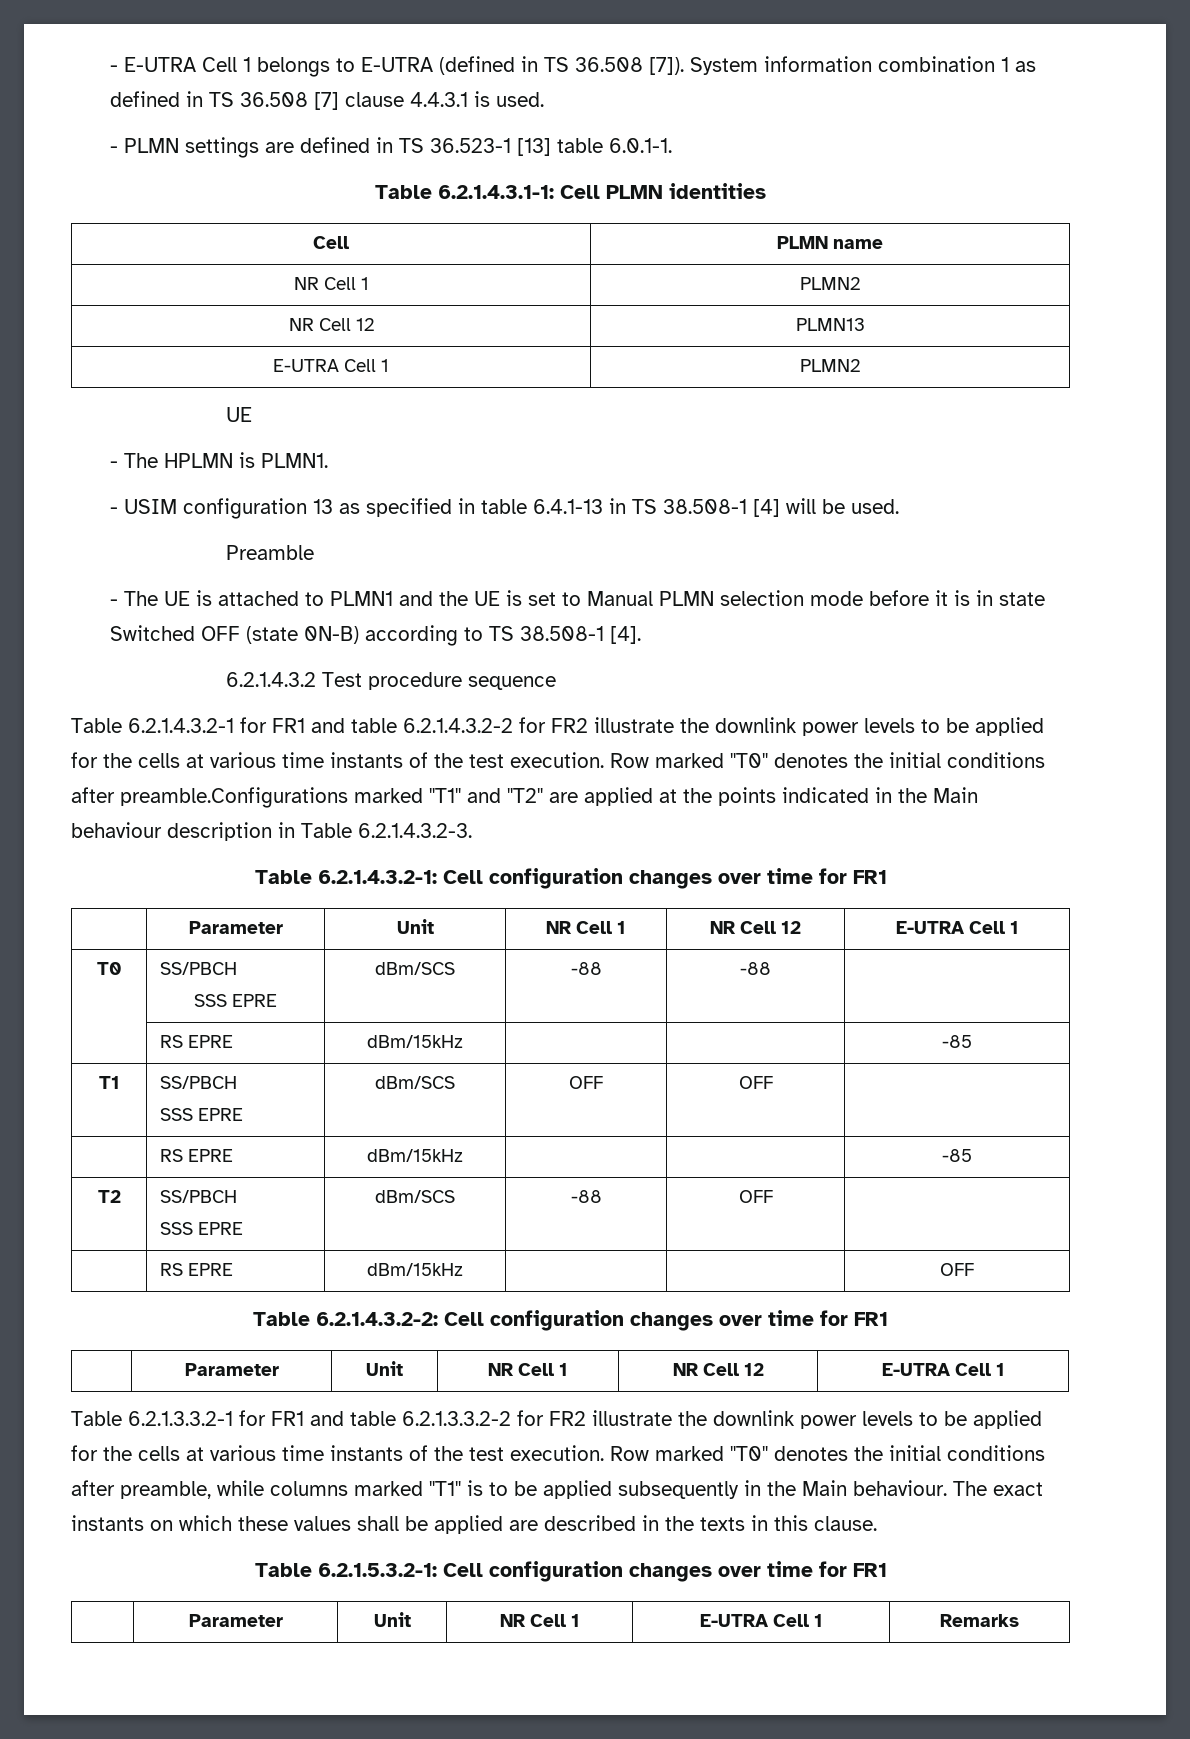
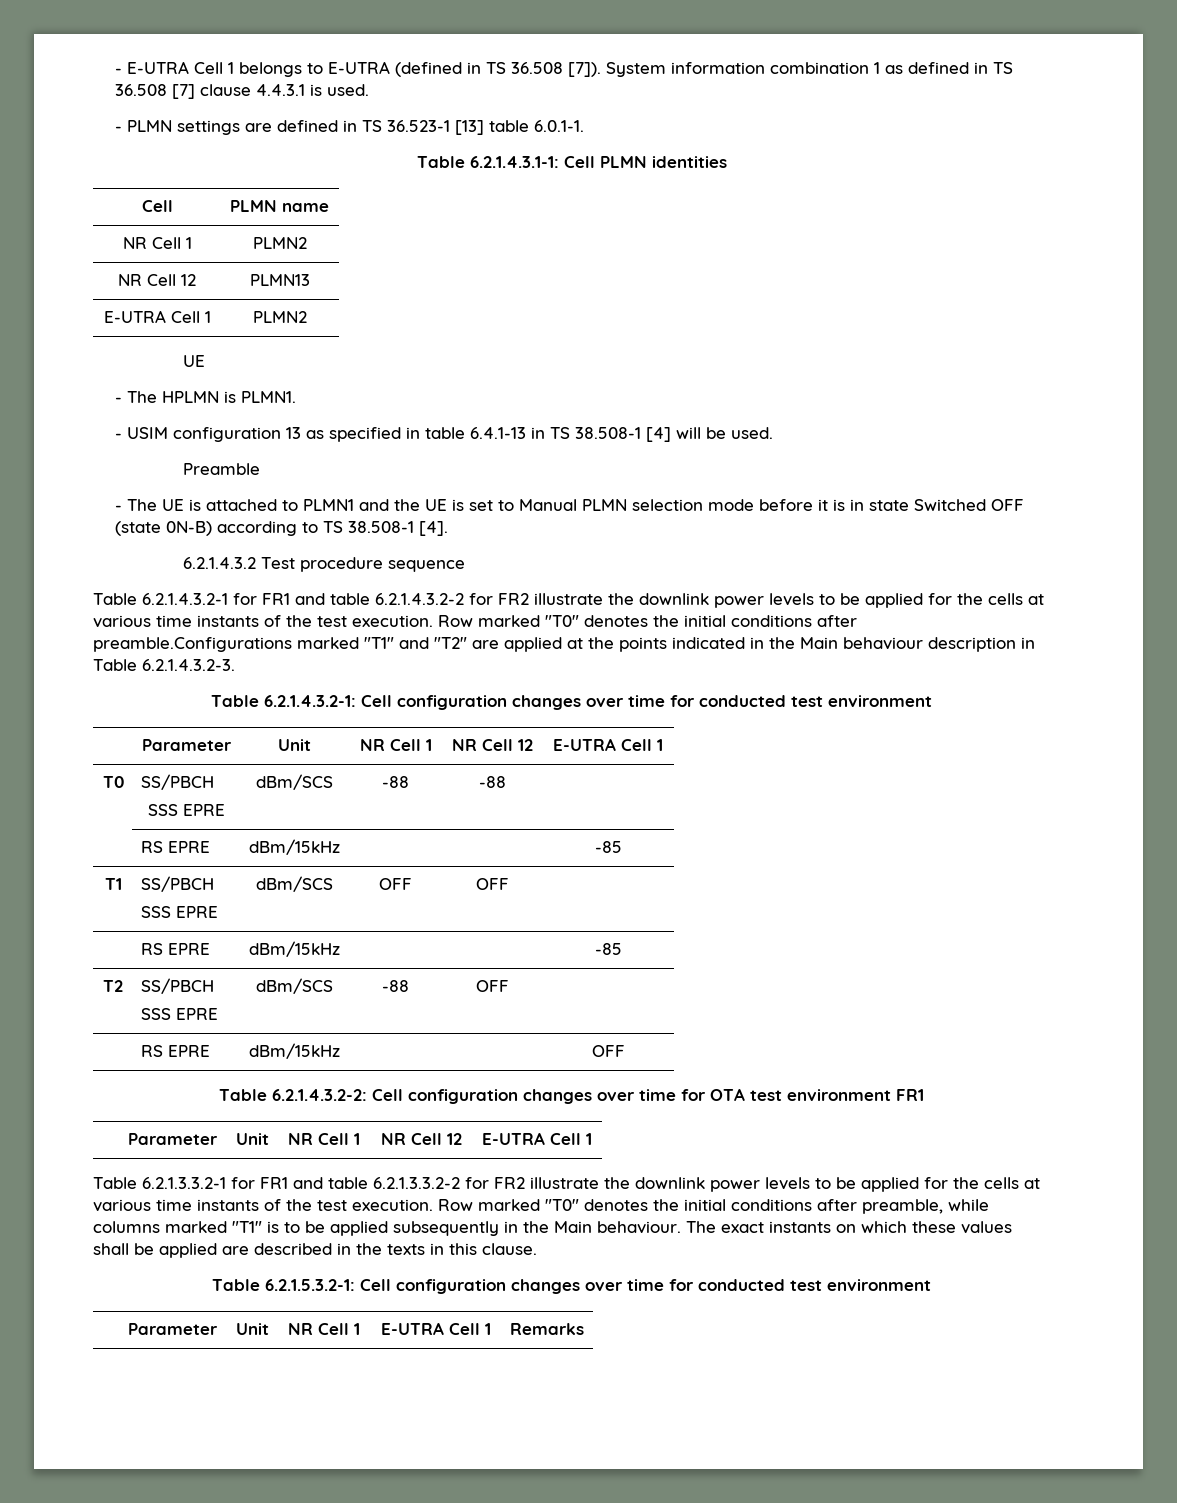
- Table 6.2.1.4.3.2-1: Cell configuration changes over time for FR1
+ Table 6.2.1.4.3.2-1: Cell configuration changes over time for conducted test environment
- Table 6.2.1.4.3.2-2: Cell configuration changes over time for FR1
+ Table 6.2.1.4.3.2-2: Cell configuration changes over time for OTA test environment FR1
- Table 6.2.1.5.3.2-1: Cell configuration changes over time for FR1
+ Table 6.2.1.5.3.2-1: Cell configuration changes over time for conducted test environment

